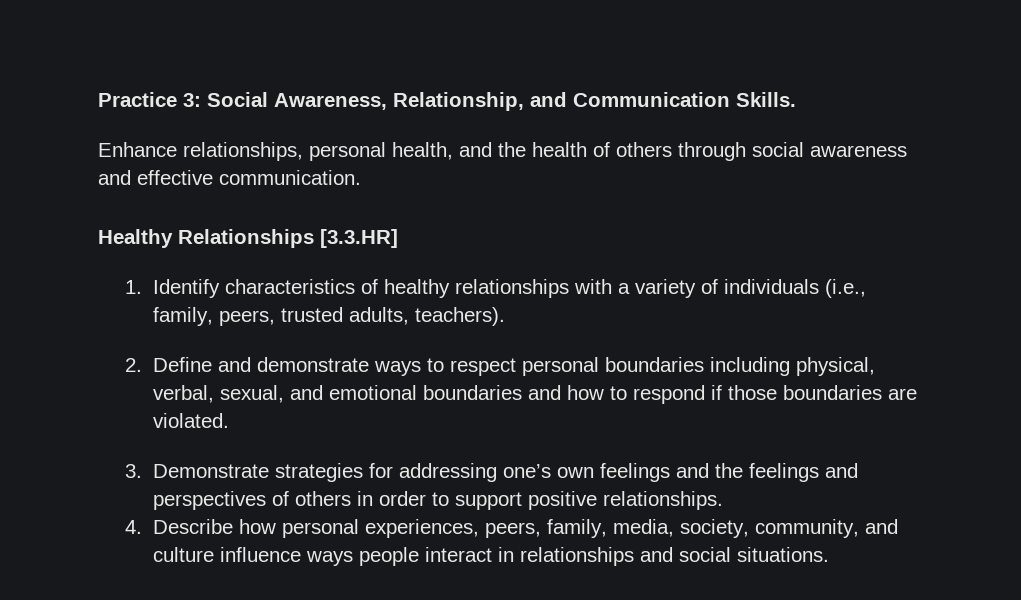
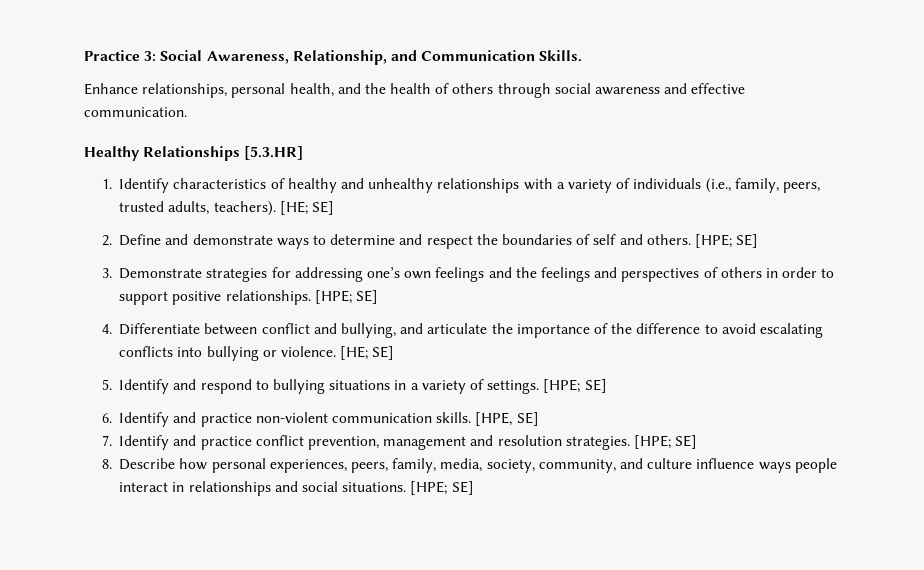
- Healthy Relationships [3.3.HR]
+ Healthy Relationships [5.3.HR]
- 1. Identify characteristics of healthy relationships with a variety of individuals (i.e., family, peers, trusted adults, teachers).
+ 1. Identify characteristics of healthy and unhealthy relationships with a variety of individuals (i.e., family, peers, trusted adults, teachers). [HE; SE]
- 2. Define and demonstrate ways to respect personal boundaries including physical, verbal, sexual, and emotional boundaries and how to respond if those boundaries are violated.
+ 2. Define and demonstrate ways to determine and respect the boundaries of self and others. [HPE; SE]
- 3. Demonstrate strategies for addressing one’s own feelings and the feelings and perspectives of others in order to support positive relationships.
- 4. Describe how personal experiences, peers, family, media, society, community, and culture influence ways people interact in relationships and social situations.
+ 3. Demonstrate strategies for addressing one’s own feelings and the feelings and perspectives of others in order to support positive relationships. [HPE; SE]
+ 4. Differentiate between conflict and bullying, and articulate the importance of the difference to avoid escalating conflicts into bullying or violence. [HE; SE]
+ 5. Identify and respond to bullying situations in a variety of settings. [HPE; SE]
+ 6. Identify and practice non-violent communication skills. [HPE, SE]
+ 7. Identify and practice conflict prevention, management and resolution strategies. [HPE; SE]
+ 8. Describe how personal experiences, peers, family, media, society, community, and culture influence ways people interact in relationships and social situations. [HPE; SE]

